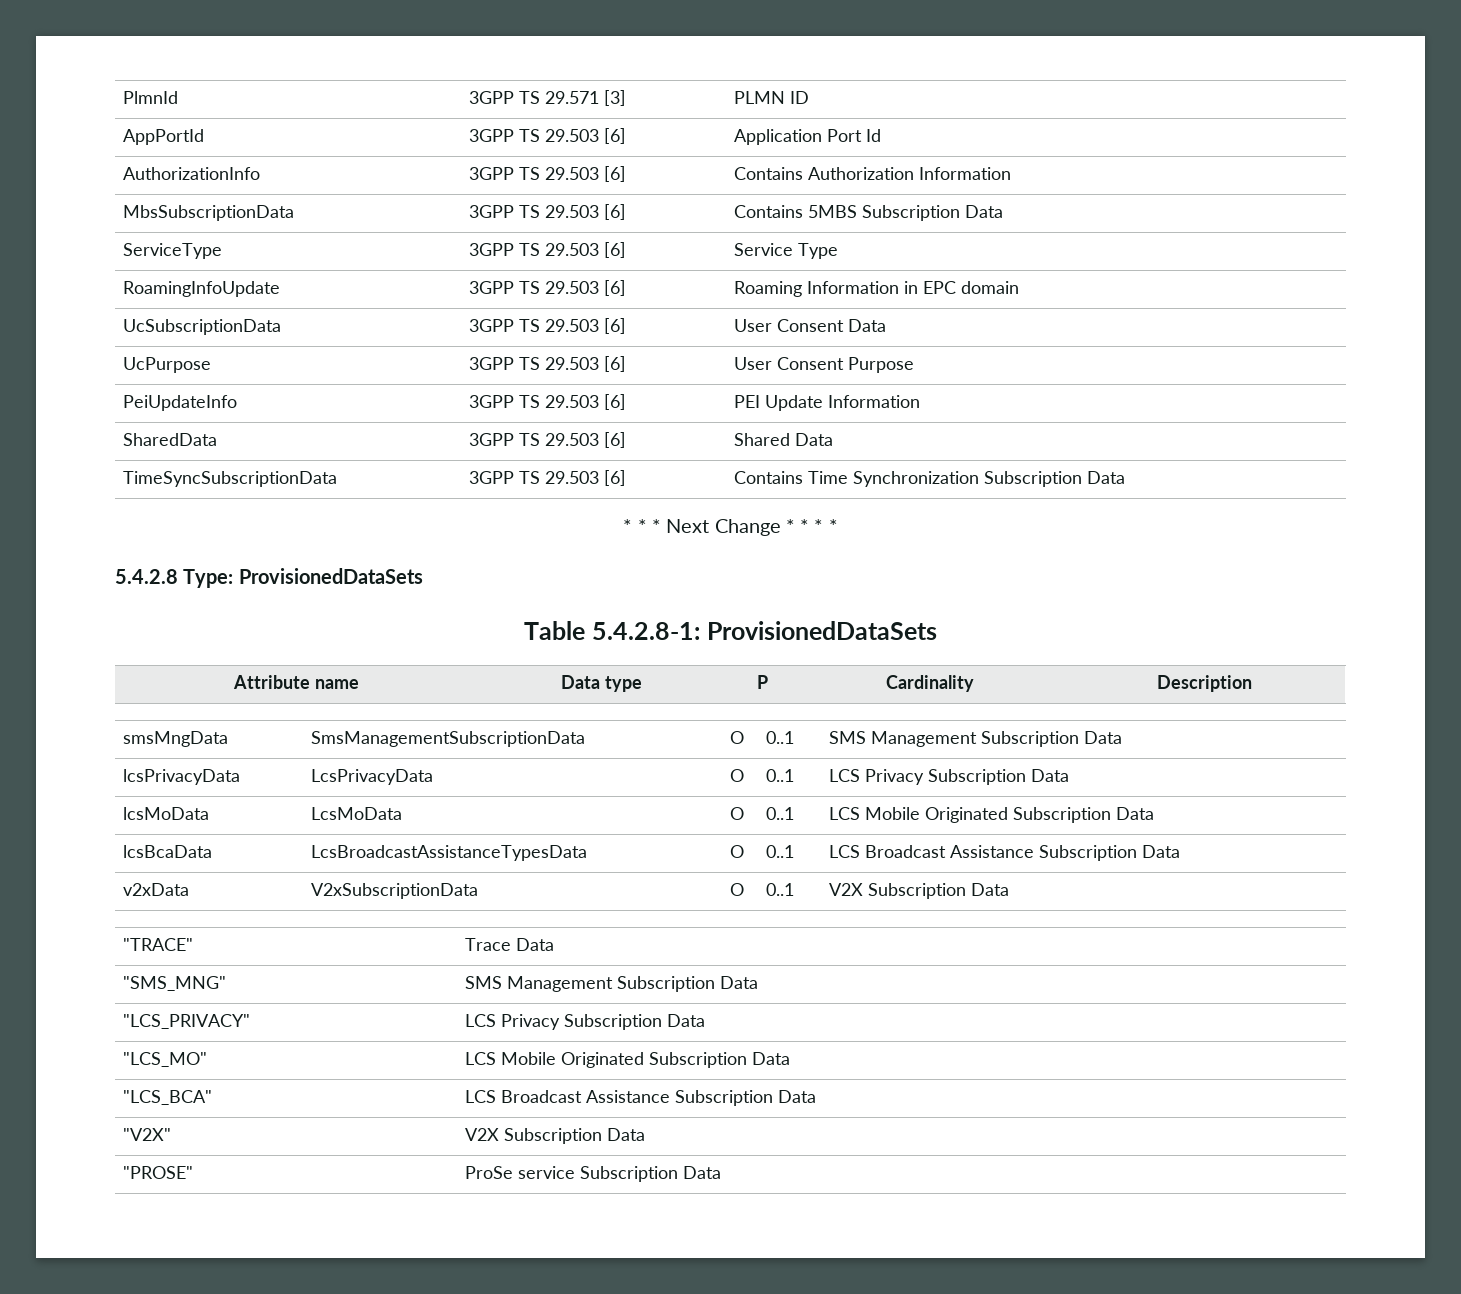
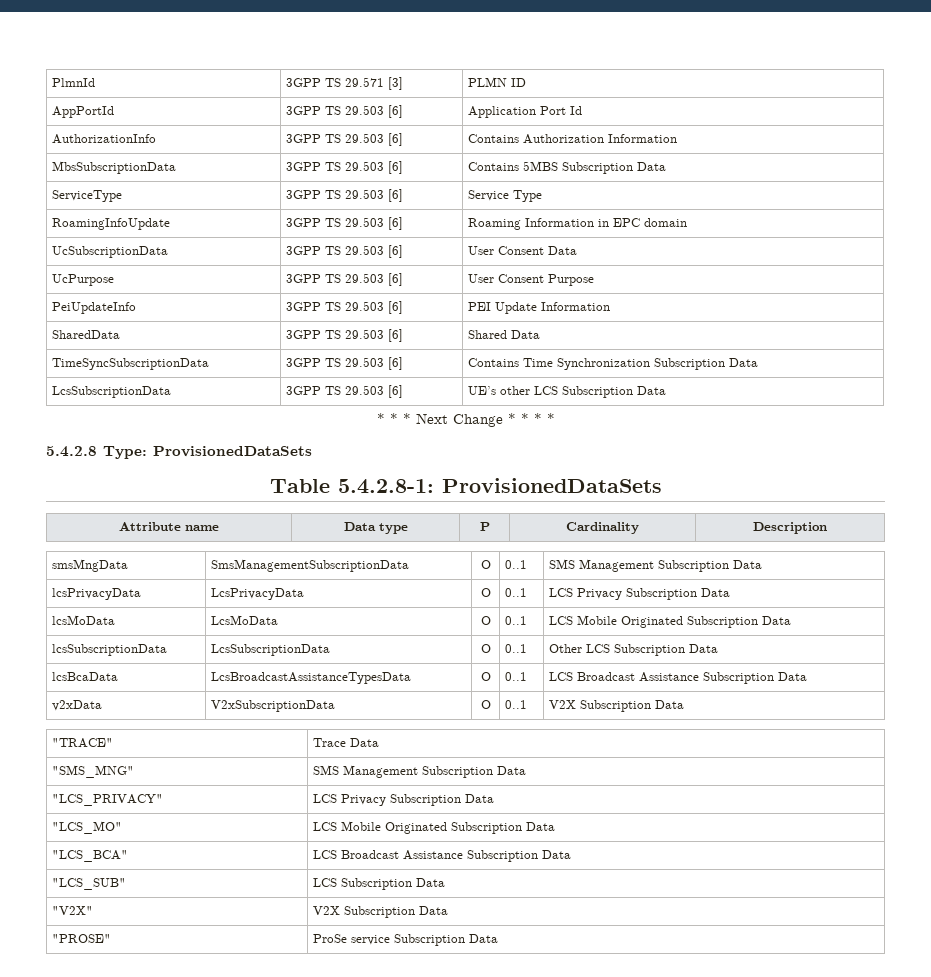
+ LcsSubscriptionData | 3GPP TS 29.503 [6] | UE’s other LCS Subscription Data
+ lcsSubscriptionData | LcsSubscriptionData | O | 0..1 | Other LCS Subscription Data
+ "LCS_SUB" | LCS Subscription Data

